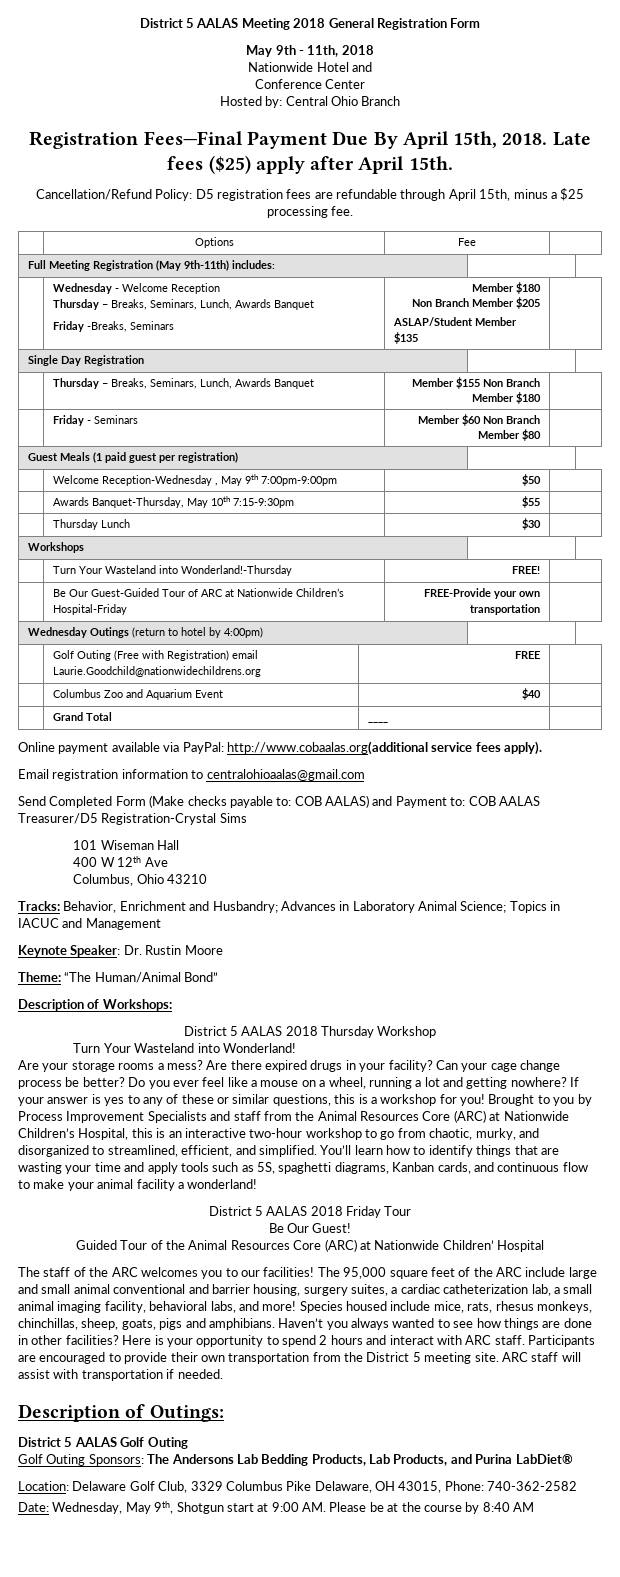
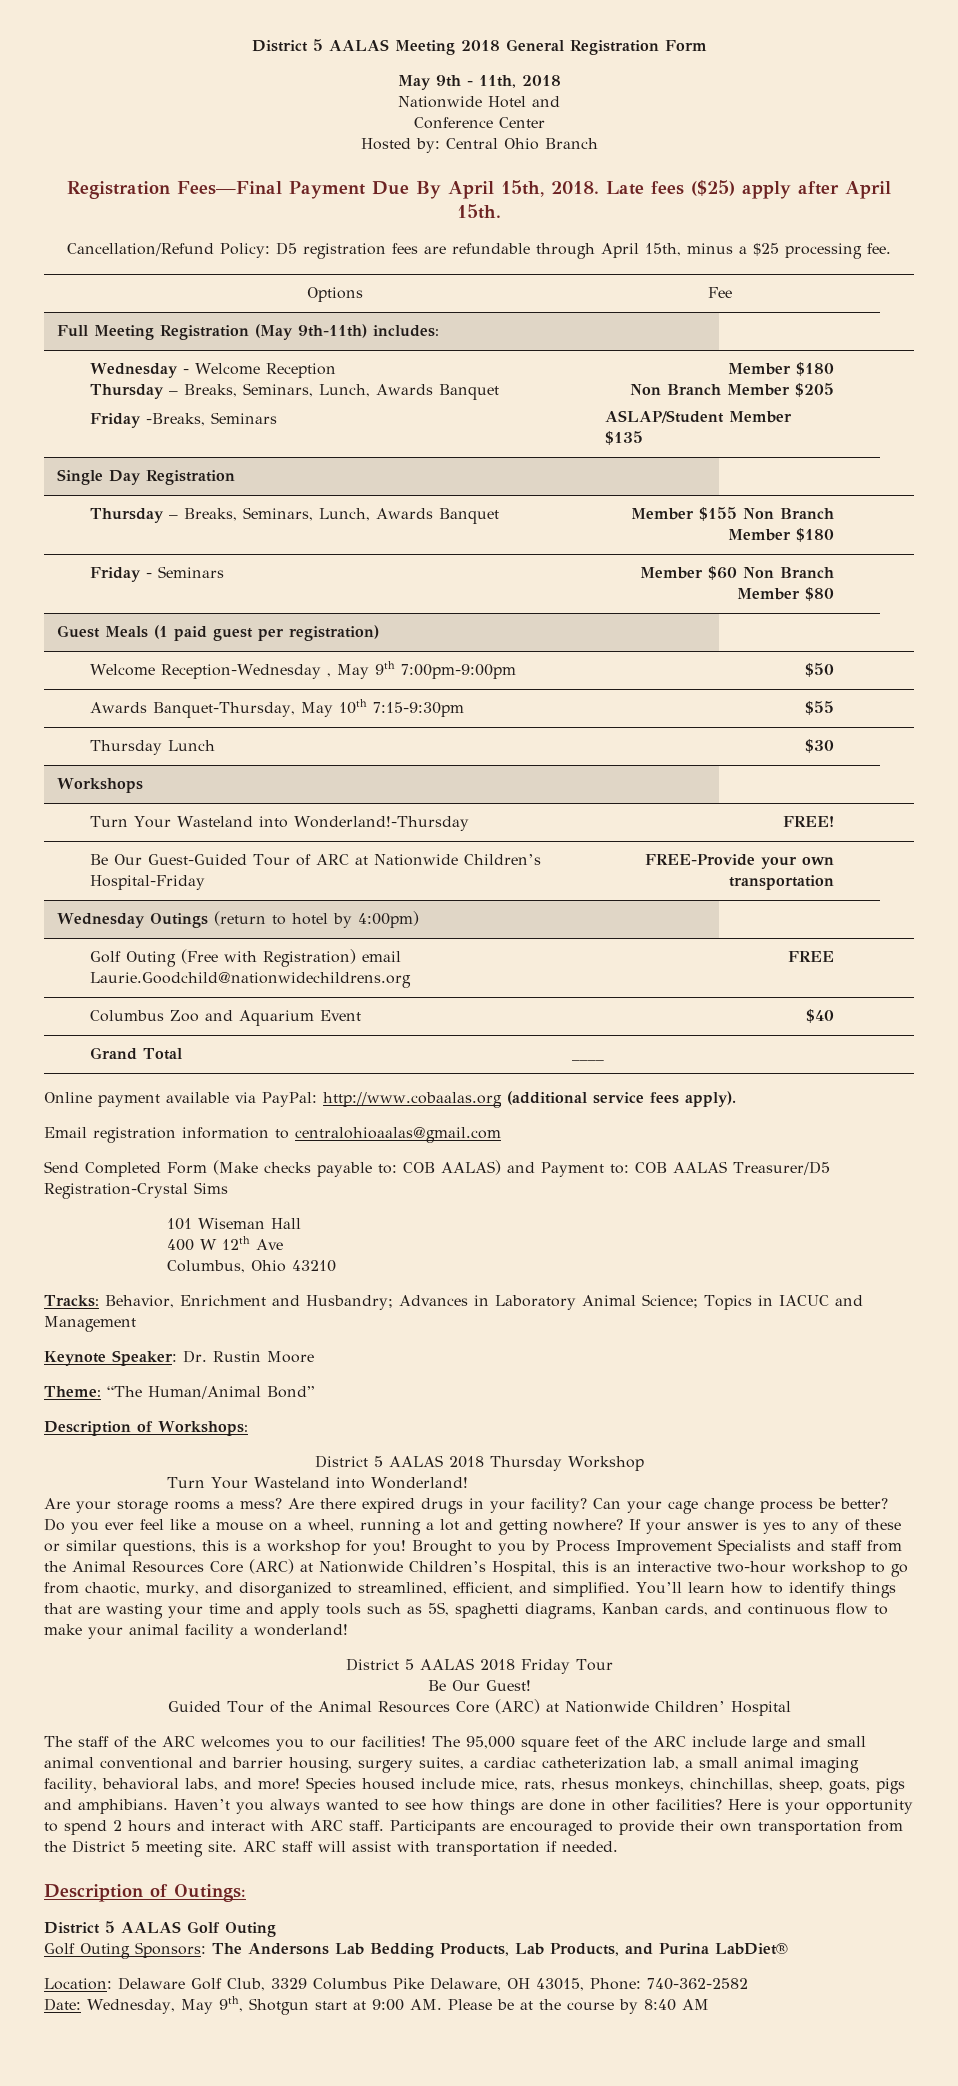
- Online payment available via PayPal: http://www.cobaalas.org(additional service fees apply).
+ Online payment available via PayPal: http://www.cobaalas.org (additional service fees apply).

